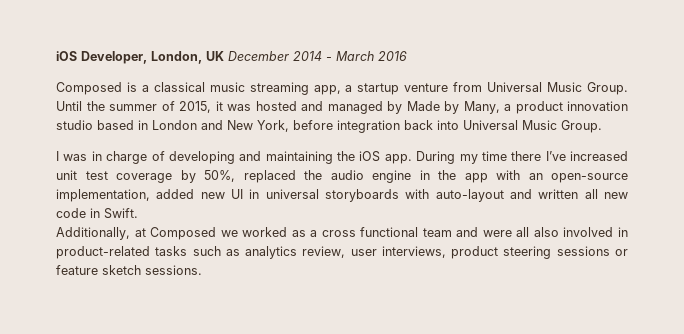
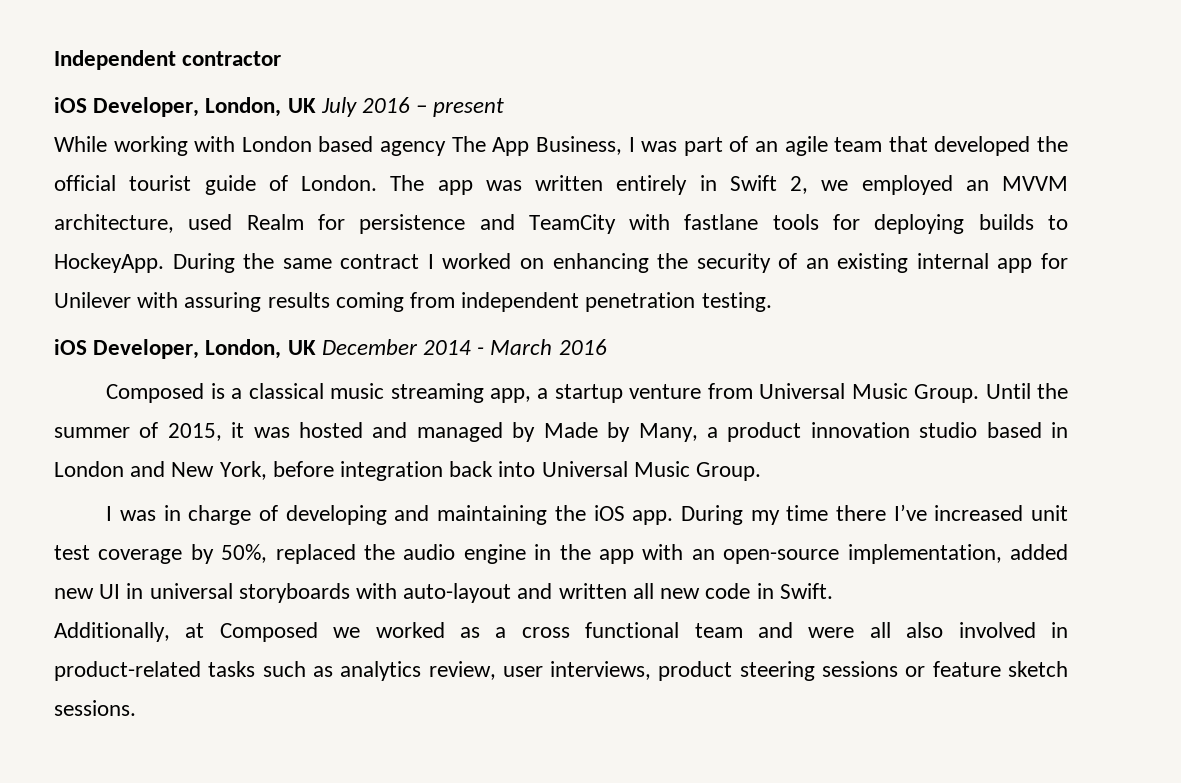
+ Independent contractor
+ iOS Developer, London, UK July 2016 – present
+ While working with London based agency The App Business, I was part of an agile team that developed the official tourist guide of London. The app was written entirely in Swift 2, we employed an MVVM architecture, used Realm for persistence and TeamCity with fastlane tools for deploying builds to HockeyApp. During the same contract I worked on enhancing the security of an existing internal app for Unilever with assuring results coming from independent penetration testing.

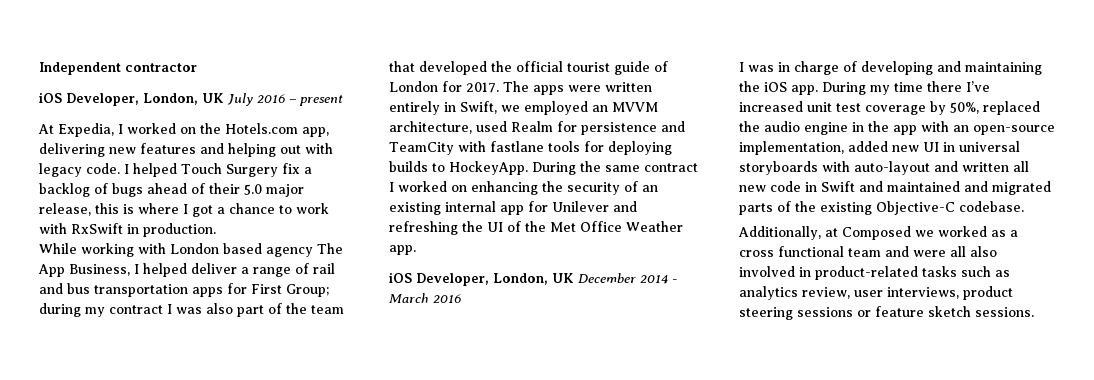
+ At Expedia, I worked on the Hotels.com app, delivering new features and helping out with legacy code. I helped Touch Surgery fix a backlog of bugs ahead of their 5.0 major release, this is where I got a chance to work with RxSwift in production.
- While working with London based agency The App Business, I was part of an agile team that developed the official tourist guide of London. The app was written entirely in Swift 2, we employed an MVVM architecture, used Realm for persistence and TeamCity with fastlane tools for deploying builds to HockeyApp.
+ While working with London based agency The App Business, I helped deliver a range of rail and bus transportation apps for First Group; during my contract I was also part of the team that developed the official tourist guide of London for 2017. The apps were written entirely in Swift, we employed an MVVM architecture, used Realm for persistence and TeamCity with fastlane tools for deploying builds to HockeyApp.
- During the same contract I worked on enhancing the security of an existing internal app for Unilever with assuring results coming from independent penetration testing.
+ During the same contract I worked on enhancing the security of an existing internal app for Unilever and refreshing the UI of the Met Office Weather app.
- Composed is a classical music streaming app, a startup venture from Universal Music Group. Until the summer of 2015, it was hosted and managed by Made by Many, a product innovation studio based in London and New York, before integration back into Universal Music Group.
- During my time there I’ve increased unit test coverage by 50%, replaced the audio engine in the app with an open-source implementation, added new UI in universal storyboards with auto-layout and written all new code in Swift.
+ During my time there I’ve increased unit test coverage by 50%, replaced the audio engine in the app with an open-source implementation, added new UI in universal storyboards with auto-layout and written all new code in Swift and maintained and migrated parts of the existing Objective-C codebase.

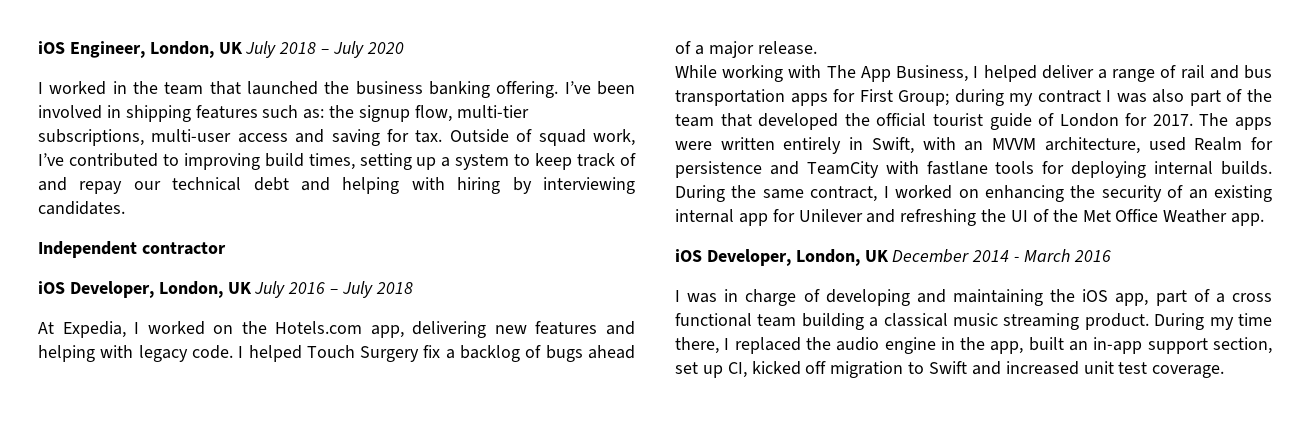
+ iOS Engineer, London, UK July 2018 – July 2020
+ I worked in the team that launched the business banking offering. I’ve been involved in shipping features such as: the signup flow, multi-tier subscriptions, multi-user access and saving for tax. Outside of squad work, I’ve contributed to improving build times, setting up a system to keep track of and repay our technical debt and helping with hiring by interviewing candidates.
- iOS Developer, London, UK July 2016 – present
+ iOS Developer, London, UK July 2016 – July 2018
- At Expedia, I worked on the Hotels.com app, delivering new features and helping out with legacy code.
+ At Expedia, I worked on the Hotels.com app, delivering new features and helping with legacy code.
- I helped Touch Surgery fix a backlog of bugs ahead of their 5.0 major release, this is where I got a chance to work with RxSwift in production.
+ I helped Touch Surgery fix a backlog of bugs ahead of a major release.
- While working with London based agency The App Business, I helped deliver a range of rail and bus transportation apps for First Group; during my contract I was also part of the team that developed the official tourist guide of London for 2017.
+ While working with The App Business, I helped deliver a range of rail and bus transportation apps for First Group; during my contract I was also part of the team that developed the official tourist guide of London for 2017.
- The apps were written entirely in Swift, we employed an MVVM architecture, used Realm for persistence and TeamCity with fastlane tools for deploying builds to HockeyApp.
+ The apps were written entirely in Swift, with an MVVM architecture, used Realm for persistence and TeamCity with fastlane tools for deploying internal builds.
- During the same contract I worked on enhancing the security of an existing internal app for Unilever and refreshing the UI of the Met Office Weather app.
+ During the same contract, I worked on enhancing the security of an existing internal app for Unilever and refreshing the UI of the Met Office Weather app.
- I was in charge of developing and maintaining the iOS app. During my time there I’ve increased unit test coverage by 50%, replaced the audio engine in the app with an open-source implementation, added new UI in universal storyboards with auto-layout and written all new code in Swift and maintained and migrated parts of the existing Objective-C codebase.
- Additionally, at Composed we worked as a cross functional team and were all also involved in product-related tasks such as analytics review, user interviews, product steering sessions or feature sketch sessions.
+ I was in charge of developing and maintaining the iOS app, part of a cross functional team building a classical music streaming product. During my time there, I replaced the audio engine in the app, built an in-app support section, set up CI, kicked off migration to Swift and increased unit test coverage.

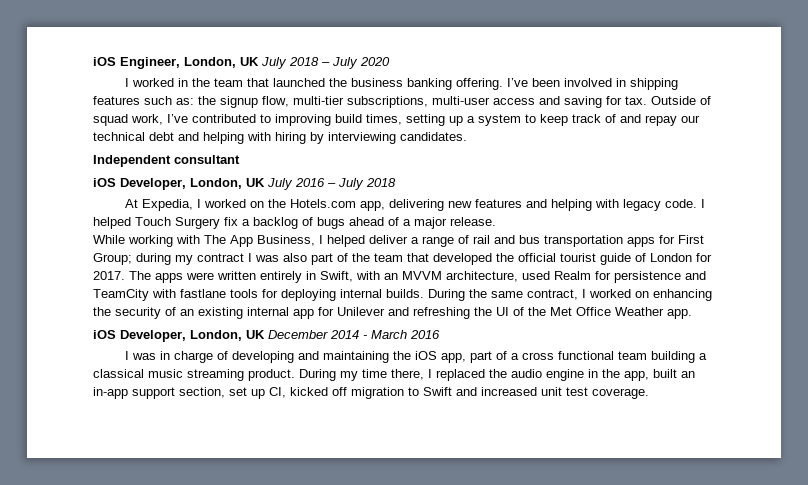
- Independent contractor
+ Independent consultant

